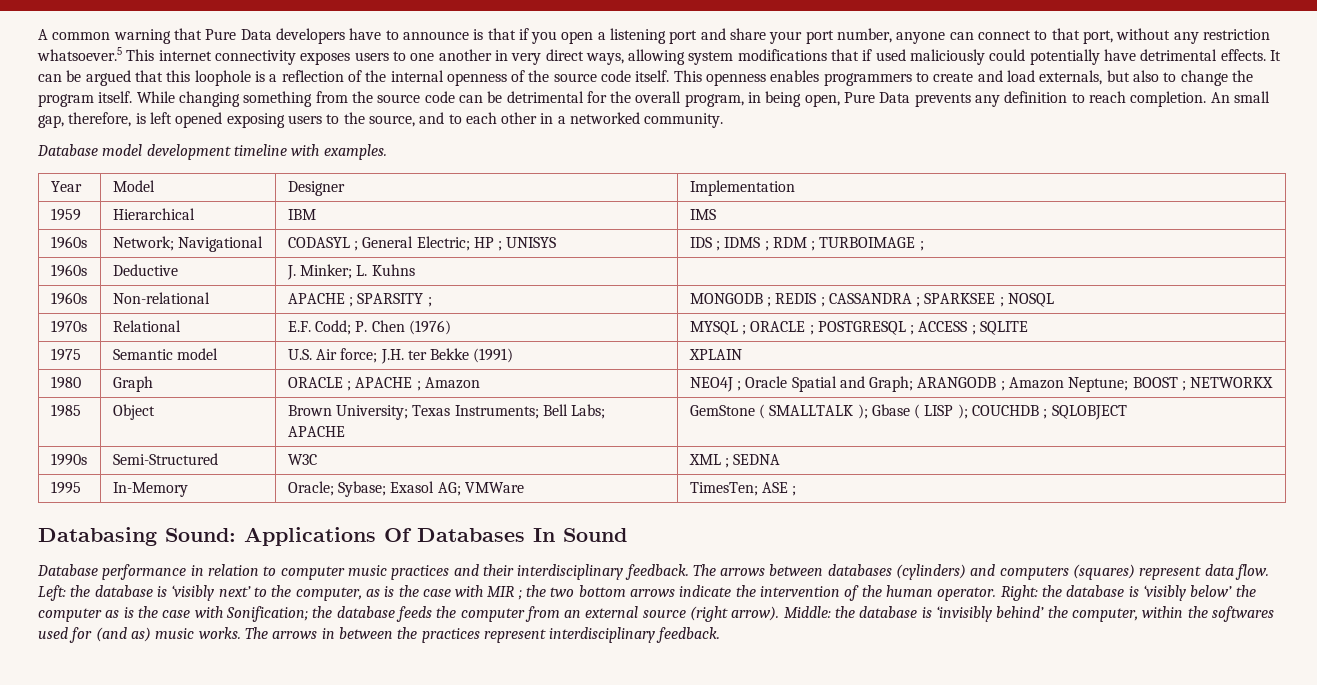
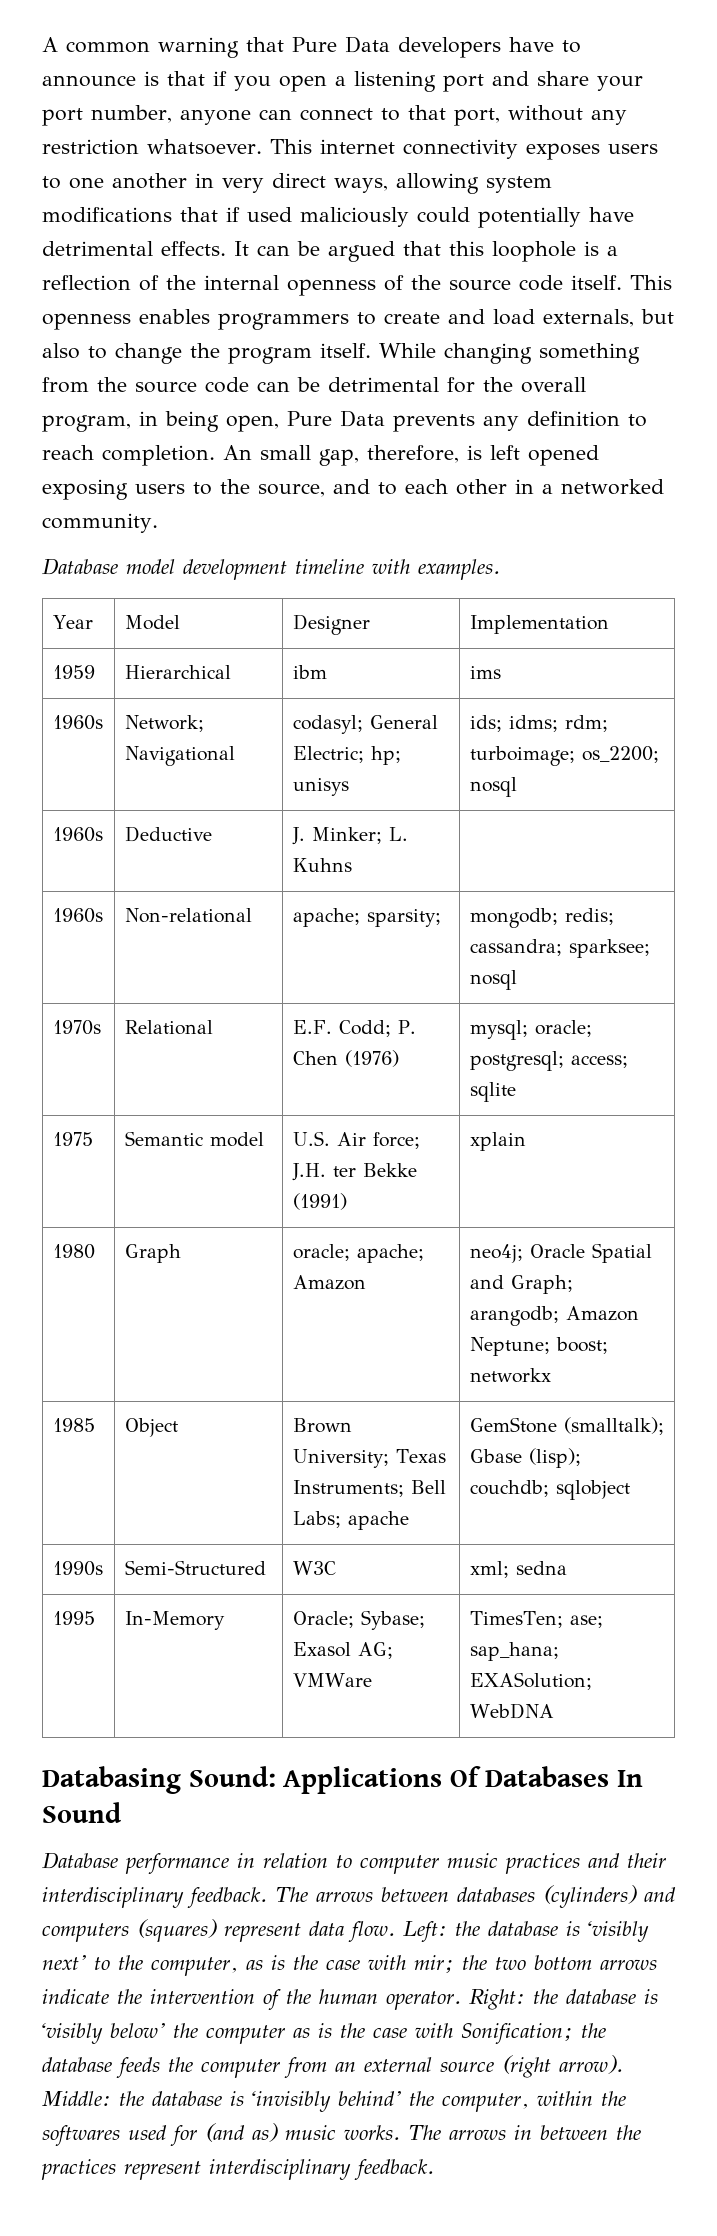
- A common warning that Pure Data developers have to announce is that if you open a listening port and share your port number, anyone can connect to that port, without any restriction whatsoever.5 This internet connectivity exposes users to one another in very direct ways, allowing system modifications that if used maliciously could potentially have detrimental effects.
+ A common warning that Pure Data developers have to announce is that if you open a listening port and share your port number, anyone can connect to that port, without any restriction whatsoever. This internet connectivity exposes users to one another in very direct ways, allowing system modifications that if used maliciously could potentially have detrimental effects.
- 1959 | Hierarchical | IBM | IMS
+ 1959 | Hierarchical | ibm | ims
- 1960s | Network; Navigational | CODASYL ; General Electric; HP ; UNISYS | IDS ; IDMS ; RDM ; TURBOIMAGE ;
+ 1960s | Network; Navigational | codasyl; General Electric; hp; unisys | ids; idms; rdm; turboimage; os_2200; nosql
- 1960s | Non-relational | APACHE ; SPARSITY ; | MONGODB ; REDIS ; CASSANDRA ; SPARKSEE ; NOSQL
+ 1960s | Non-relational | apache; sparsity; | mongodb; redis; cassandra; sparksee; nosql
- 1970s | Relational | E.F. Codd; P. Chen (1976) | MYSQL ; ORACLE ; POSTGRESQL ; ACCESS ; SQLITE
+ 1970s | Relational | E.F. Codd; P. Chen (1976) | mysql; oracle; postgresql; access; sqlite
- 1975 | Semantic model | U.S. Air force; J.H. ter Bekke (1991) | XPLAIN
+ 1975 | Semantic model | U.S. Air force; J.H. ter Bekke (1991) | xplain
- 1980 | Graph | ORACLE ; APACHE ; Amazon | NEO4J ; Oracle Spatial and Graph; ARANGODB ; Amazon Neptune; BOOST ; NETWORKX
+ 1980 | Graph | oracle; apache; Amazon | neo4j; Oracle Spatial and Graph; arangodb; Amazon Neptune; boost; networkx
- 1985 | Object | Brown University; Texas Instruments; Bell Labs; APACHE | GemStone ( SMALLTALK ); Gbase ( LISP ); COUCHDB ; SQLOBJECT
+ 1985 | Object | Brown University; Texas Instruments; Bell Labs; apache | GemStone (smalltalk); Gbase (lisp); couchdb; sqlobject
- 1990s | Semi-Structured | W3C | XML ; SEDNA
+ 1990s | Semi-Structured | W3C | xml; sedna
- 1995 | In-Memory | Oracle; Sybase; Exasol AG; VMWare | TimesTen; ASE ;
+ 1995 | In-Memory | Oracle; Sybase; Exasol AG; VMWare | TimesTen; ase; sap_hana; EXASolution; WebDNA
- Left: the database is ‘visibly next’ to the computer, as is the case with MIR ; the two bottom arrows indicate the intervention of the human operator.
+ Left: the database is ‘visibly next’ to the computer, as is the case with mir; the two bottom arrows indicate the intervention of the human operator.

